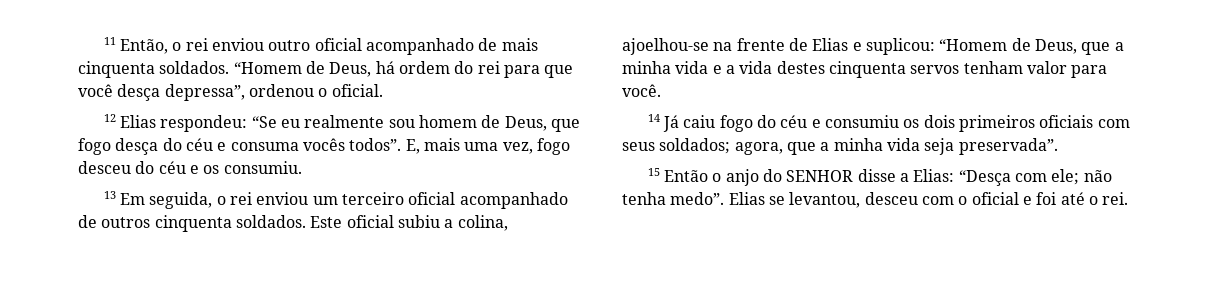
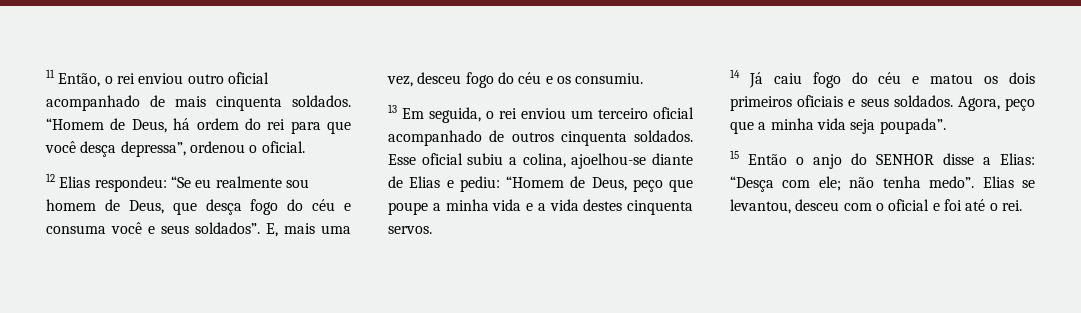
- 12 Elias respondeu: “Se eu realmente sou homem de Deus, que fogo desça do céu e consuma vocês todos”.
+ 12 Elias respondeu: “Se eu realmente sou homem de Deus, que desça fogo do céu e consuma você e seus soldados”.
- E, mais uma vez, fogo desceu do céu e os consumiu.
+ E, mais uma vez, desceu fogo do céu e os consumiu.
- Este oficial subiu a colina, ajoelhou-se na frente de Elias e suplicou: “Homem de Deus, que a minha vida e a vida destes cinquenta servos tenham valor para você.
+ Esse oficial subiu a colina, ajoelhou-se diante de Elias e pediu: “Homem de Deus, peço que poupe a minha vida e a vida destes cinquenta servos.
- 14 Já caiu fogo do céu e consumiu os dois primeiros oficiais com seus soldados; agora, que a minha vida seja preservada”.
+ 14 Já caiu fogo do céu e matou os dois primeiros oficiais e seus soldados. Agora, peço que a minha vida seja poupada”.

